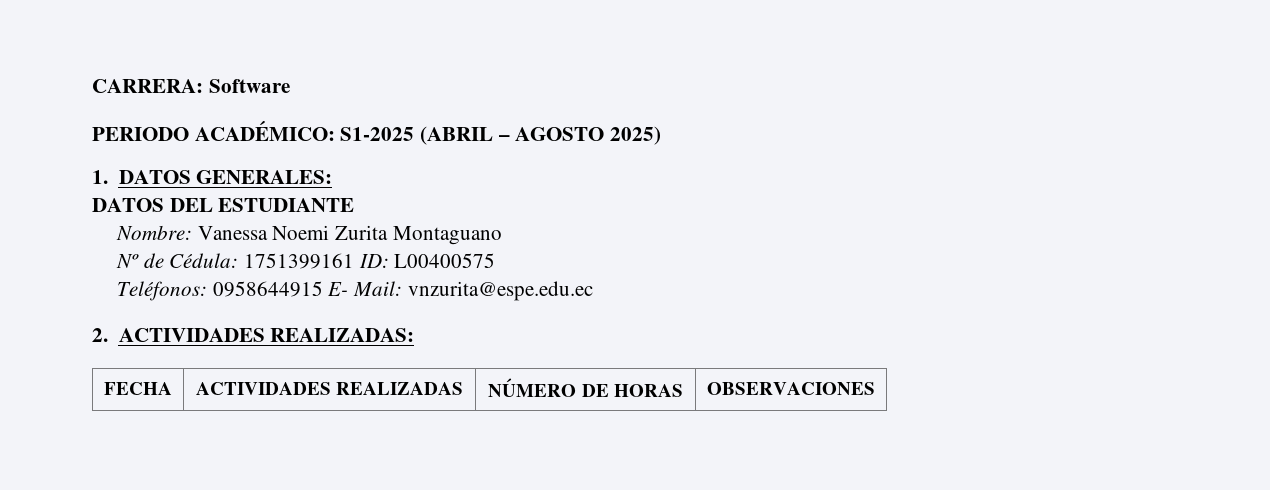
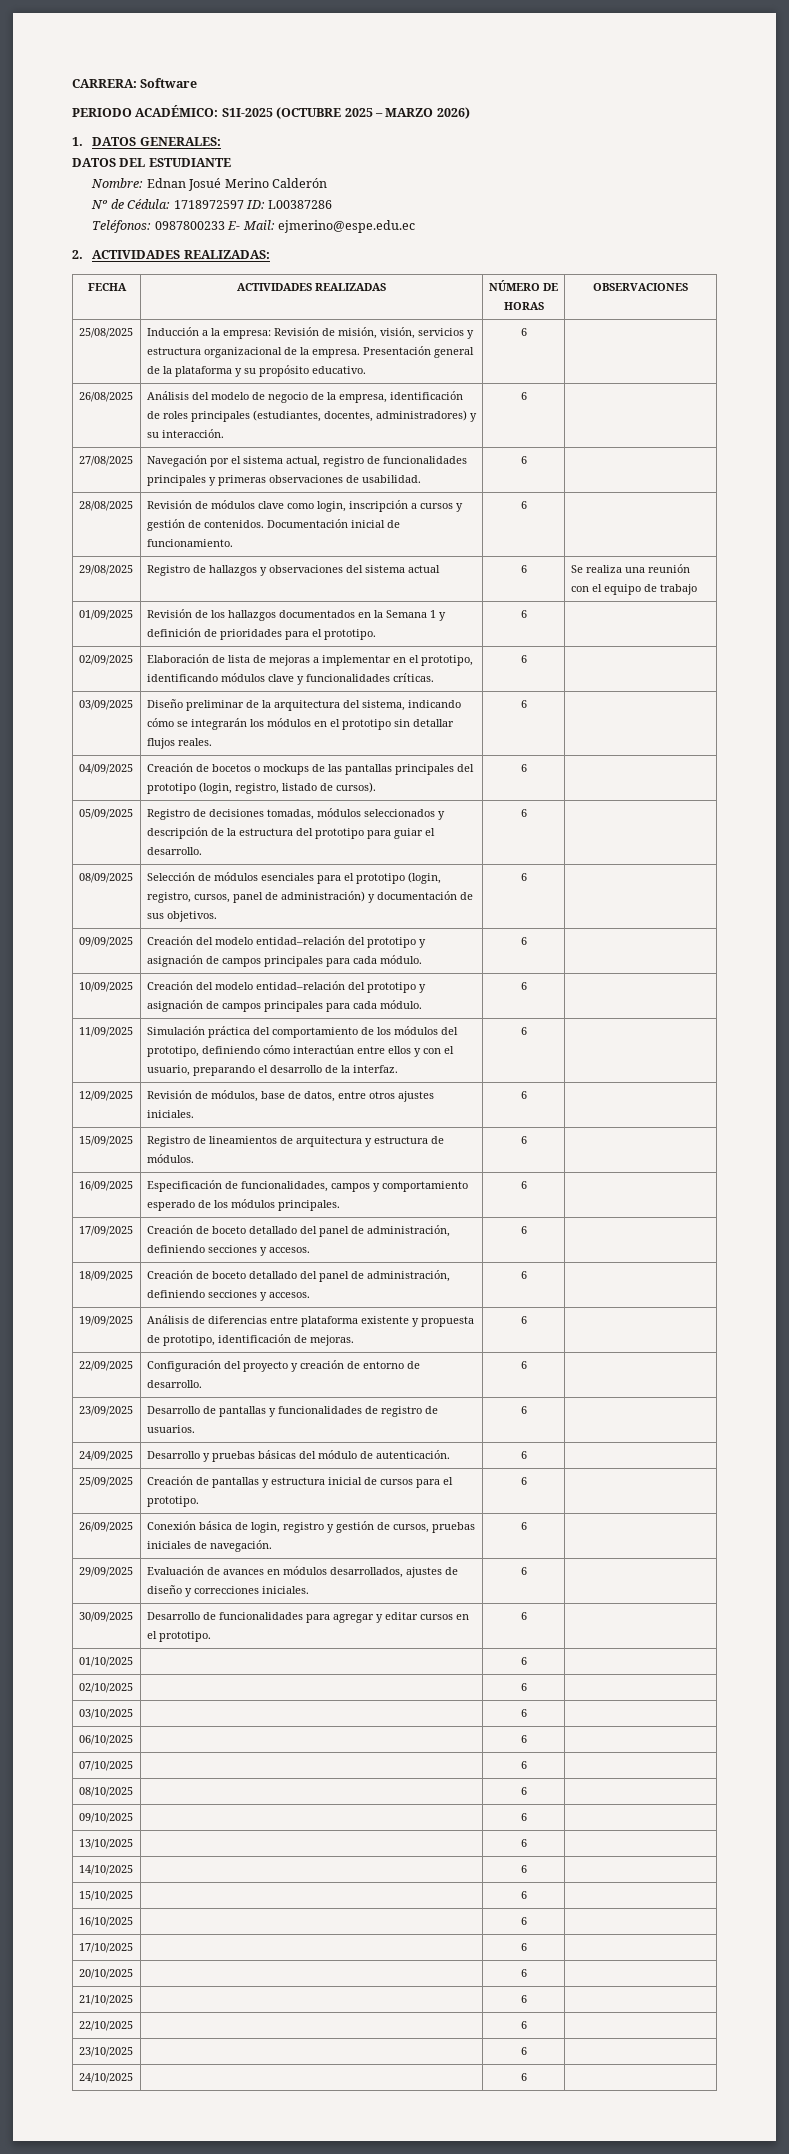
- PERIODO ACADÉMICO: S1-2025 (ABRIL – AGOSTO 2025)
+ PERIODO ACADÉMICO: S1I-2025 (OCTUBRE 2025 – MARZO 2026)
- Nombre: Vanessa Noemi Zurita Montaguano
+ Nombre: Ednan Josué Merino Calderón
- Nº de Cédula: 1751399161 ID: L00400575
+ Nº de Cédula: 1718972597 ID: L00387286
- Teléfonos: 0958644915 E- Mail: vnzurita@espe.edu.ec
+ Teléfonos: 0987800233 E- Mail: ejmerino@espe.edu.ec
+ 25/08/2025 | Inducción a la empresa: Revisión de misión, visión, servicios y estructura organizacional de la empresa. Presentación general de la plataforma y su propósito educativo. | 6 |
+ 26/08/2025 | Análisis del modelo de negocio de la empresa, identificación de roles principales (estudiantes, docentes, administradores) y su interacción. | 6 |
+ 27/08/2025 | Navegación por el sistema actual, registro de funcionalidades principales y primeras observaciones de usabilidad. | 6 |
+ 28/08/2025 | Revisión de módulos clave como login, inscripción a cursos y gestión de contenidos. Documentación inicial de funcionamiento. | 6 |
+ 29/08/2025 | Registro de hallazgos y observaciones del sistema actual | 6 | Se realiza una reunión con el equipo de trabajo
+ 01/09/2025 | Revisión de los hallazgos documentados en la Semana 1 y definición de prioridades para el prototipo. | 6 |
+ 02/09/2025 | Elaboración de lista de mejoras a implementar en el prototipo, identificando módulos clave y funcionalidades críticas. | 6 |
+ 03/09/2025 | Diseño preliminar de la arquitectura del sistema, indicando cómo se integrarán los módulos en el prototipo sin detallar flujos reales. | 6 |
+ 04/09/2025 | Creación de bocetos o mockups de las pantallas principales del prototipo (login, registro, listado de cursos). | 6 |
+ 05/09/2025 | Registro de decisiones tomadas, módulos seleccionados y descripción de la estructura del prototipo para guiar el desarrollo. | 6 |
+ 08/09/2025 | Selección de módulos esenciales para el prototipo (login, registro, cursos, panel de administración) y documentación de sus objetivos. | 6 |
+ 09/09/2025 | Creación del modelo entidad–relación del prototipo y asignación de campos principales para cada módulo. | 6 |
+ 10/09/2025 | Creación del modelo entidad–relación del prototipo y asignación de campos principales para cada módulo. | 6 |
+ 11/09/2025 | Simulación práctica del comportamiento de los módulos del prototipo, definiendo cómo interactúan entre ellos y con el usuario, preparando el desarrollo de la interfaz. | 6 |
+ 12/09/2025 | Revisión de módulos, base de datos, entre otros ajustes iniciales. | 6 |
+ 15/09/2025 | Registro de lineamientos de arquitectura y estructura de módulos. | 6 |
+ 16/09/2025 | Especificación de funcionalidades, campos y comportamiento esperado de los módulos principales. | 6 |
+ 17/09/2025 | Creación de boceto detallado del panel de administración, definiendo secciones y accesos. | 6 |
+ 18/09/2025 | Creación de boceto detallado del panel de administración, definiendo secciones y accesos. | 6 |
+ 19/09/2025 | Análisis de diferencias entre plataforma existente y propuesta de prototipo, identificación de mejoras. | 6 |
+ 22/09/2025 | Configuración del proyecto y creación de entorno de desarrollo. | 6 |
+ 23/09/2025 | Desarrollo de pantallas y funcionalidades de registro de usuarios. | 6 |
+ 24/09/2025 | Desarrollo y pruebas básicas del módulo de autenticación. | 6 |
+ 25/09/2025 | Creación de pantallas y estructura inicial de cursos para el prototipo. | 6 |
+ 26/09/2025 | Conexión básica de login, registro y gestión de cursos, pruebas iniciales de navegación. | 6 |
+ 29/09/2025 | Evaluación de avances en módulos desarrollados, ajustes de diseño y correcciones iniciales. | 6 |
+ 30/09/2025 | Desarrollo de funcionalidades para agregar y editar cursos en el prototipo. | 6 |
+ 01/10/2025 | | 6 |
+ 02/10/2025 | | 6 |
+ 03/10/2025 | | 6 |
+ 06/10/2025 | | 6 |
+ 07/10/2025 | | 6 |
+ 08/10/2025 | | 6 |
+ 09/10/2025 | | 6 |
+ 13/10/2025 | | 6 |
+ 14/10/2025 | | 6 |
+ 15/10/2025 | | 6 |
+ 16/10/2025 | | 6 |
+ 17/10/2025 | | 6 |
+ 20/10/2025 | | 6 |
+ 21/10/2025 | | 6 |
+ 22/10/2025 | | 6 |
+ 23/10/2025 | | 6 |
+ 24/10/2025 | | 6 |

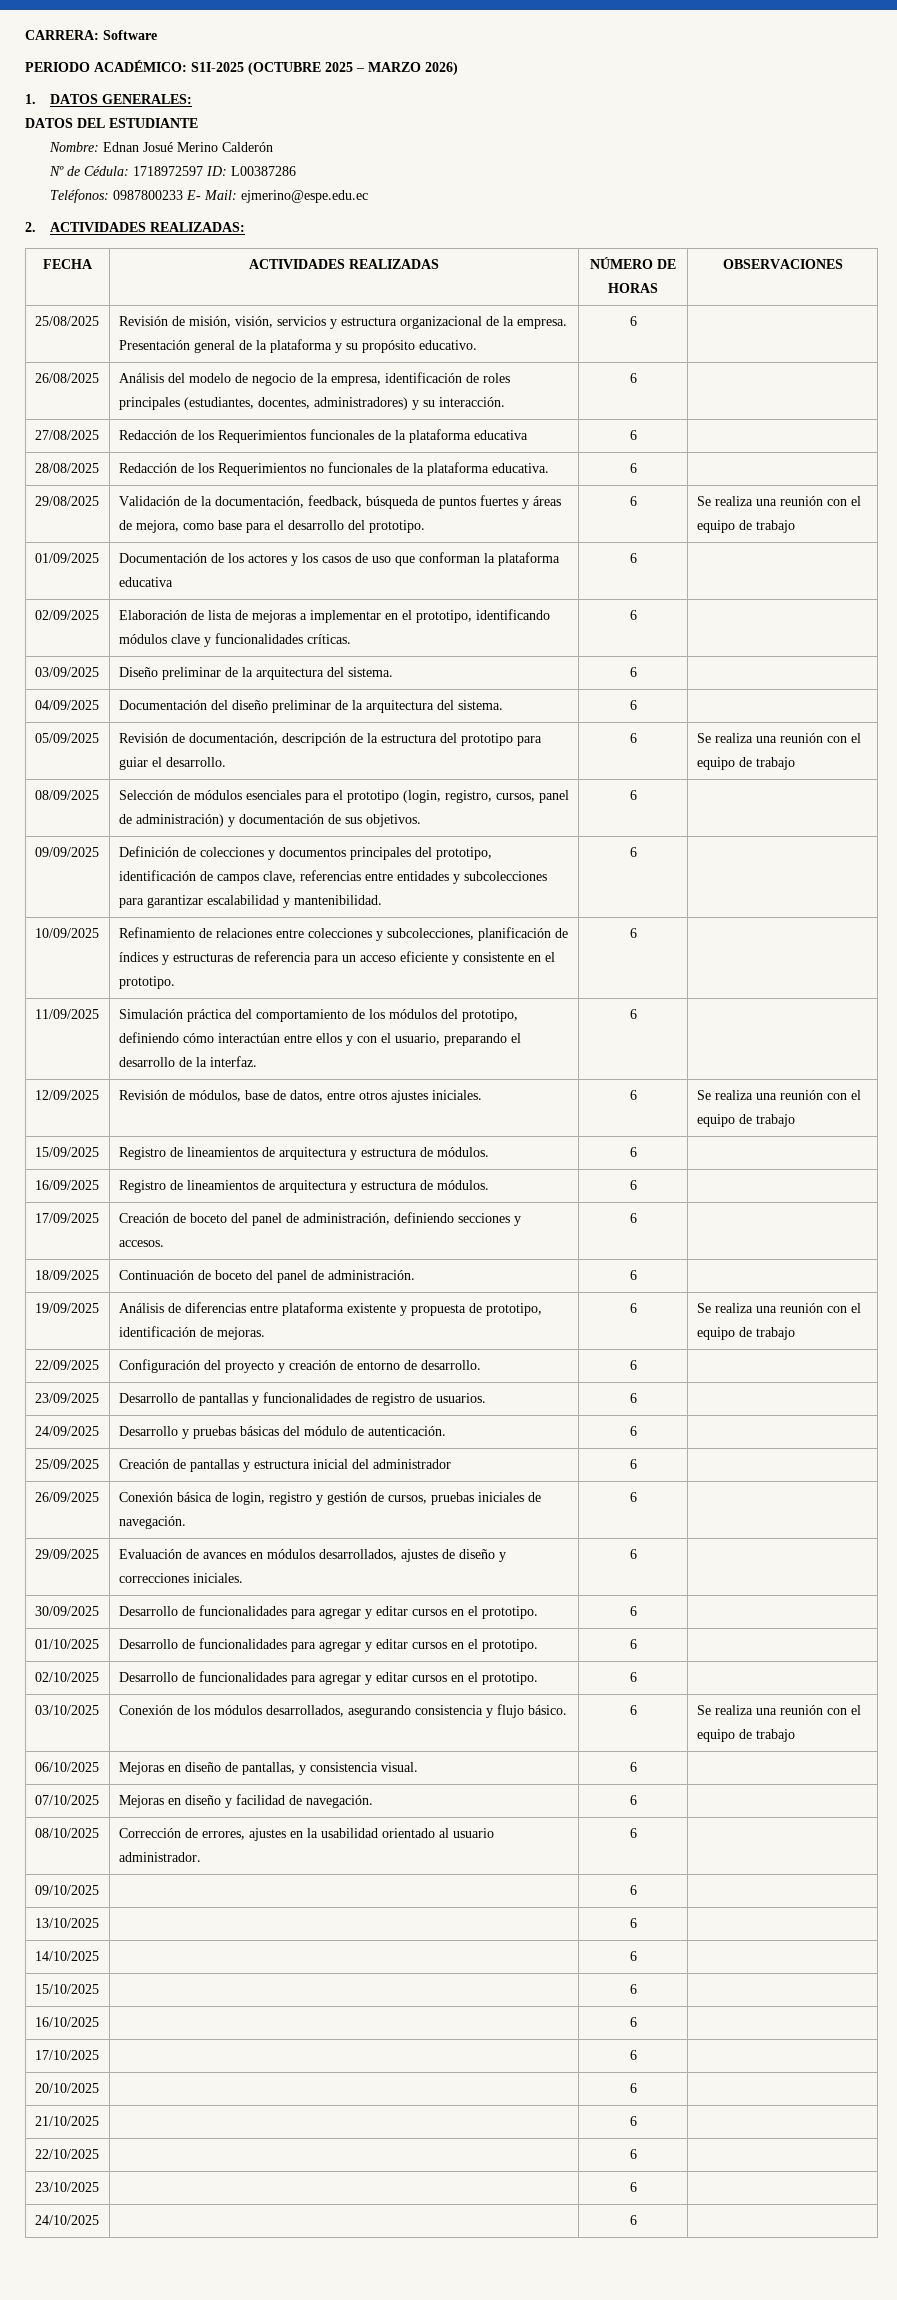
- 25/08/2025 | Inducción a la empresa: Revisión de misión, visión, servicios y estructura organizacional de la empresa. Presentación general de la plataforma y su propósito educativo. | 6 |
+ 25/08/2025 | Revisión de misión, visión, servicios y estructura organizacional de la empresa. Presentación general de la plataforma y su propósito educativo. | 6 |
- 27/08/2025 | Navegación por el sistema actual, registro de funcionalidades principales y primeras observaciones de usabilidad. | 6 |
- 28/08/2025 | Revisión de módulos clave como login, inscripción a cursos y gestión de contenidos. Documentación inicial de funcionamiento. | 6 |
- 29/08/2025 | Registro de hallazgos y observaciones del sistema actual | 6 | Se realiza una reunión con el equipo de trabajo
+ 27/08/2025 | Redacción de los Requerimientos funcionales de la plataforma educativa | 6 |
+ 28/08/2025 | Redacción de los Requerimientos no funcionales de la plataforma educativa. | 6 |
+ 29/08/2025 | Validación de la documentación, feedback, búsqueda de puntos fuertes y áreas de mejora, como base para el desarrollo del prototipo. | 6 | Se realiza una reunión con el equipo de trabajo
- 01/09/2025 | Revisión de los hallazgos documentados en la Semana 1 y definición de prioridades para el prototipo. | 6 |
+ 01/09/2025 | Documentación de los actores y los casos de uso que conforman la plataforma educativa | 6 |
- 03/09/2025 | Diseño preliminar de la arquitectura del sistema, indicando cómo se integrarán los módulos en el prototipo sin detallar flujos reales. | 6 |
- 04/09/2025 | Creación de bocetos o mockups de las pantallas principales del prototipo (login, registro, listado de cursos). | 6 |
- 05/09/2025 | Registro de decisiones tomadas, módulos seleccionados y descripción de la estructura del prototipo para guiar el desarrollo. | 6 |
+ 03/09/2025 | Diseño preliminar de la arquitectura del sistema. | 6 |
+ 04/09/2025 | Documentación del diseño preliminar de la arquitectura del sistema. | 6 |
+ 05/09/2025 | Revisión de documentación, descripción de la estructura del prototipo para guiar el desarrollo. | 6 | Se realiza una reunión con el equipo de trabajo
- 09/09/2025 | Creación del modelo entidad–relación del prototipo y asignación de campos principales para cada módulo. | 6 |
- 10/09/2025 | Creación del modelo entidad–relación del prototipo y asignación de campos principales para cada módulo. | 6 |
+ 09/09/2025 | Definición de colecciones y documentos principales del prototipo, identificación de campos clave, referencias entre entidades y subcolecciones para garantizar escalabilidad y mantenibilidad. | 6 |
+ 10/09/2025 | Refinamiento de relaciones entre colecciones y subcolecciones, planificación de índices y estructuras de referencia para un acceso eficiente y consistente en el prototipo. | 6 |
- 12/09/2025 | Revisión de módulos, base de datos, entre otros ajustes iniciales. | 6 |
+ 12/09/2025 | Revisión de módulos, base de datos, entre otros ajustes iniciales. | 6 | Se realiza una reunión con el equipo de trabajo
- 16/09/2025 | Especificación de funcionalidades, campos y comportamiento esperado de los módulos principales. | 6 |
+ 16/09/2025 | Registro de lineamientos de arquitectura y estructura de módulos. | 6 |
- 17/09/2025 | Creación de boceto detallado del panel de administración, definiendo secciones y accesos. | 6 |
+ 17/09/2025 | Creación de boceto del panel de administración, definiendo secciones y accesos. | 6 |
- 18/09/2025 | Creación de boceto detallado del panel de administración, definiendo secciones y accesos. | 6 |
+ 18/09/2025 | Continuación de boceto del panel de administración. | 6 |
- 19/09/2025 | Análisis de diferencias entre plataforma existente y propuesta de prototipo, identificación de mejoras. | 6 |
+ 19/09/2025 | Análisis de diferencias entre plataforma existente y propuesta de prototipo, identificación de mejoras. | 6 | Se realiza una reunión con el equipo de trabajo
- 25/09/2025 | Creación de pantallas y estructura inicial de cursos para el prototipo. | 6 |
+ 25/09/2025 | Creación de pantallas y estructura inicial del administrador | 6 |
- 01/10/2025 | | 6 |
- 02/10/2025 | | 6 |
- 03/10/2025 | | 6 |
- 06/10/2025 | | 6 |
- 07/10/2025 | | 6 |
- 08/10/2025 | | 6 |
+ 01/10/2025 | Desarrollo de funcionalidades para agregar y editar cursos en el prototipo. | 6 |
+ 02/10/2025 | Desarrollo de funcionalidades para agregar y editar cursos en el prototipo. | 6 |
+ 03/10/2025 | Conexión de los módulos desarrollados, asegurando consistencia y flujo básico. | 6 | Se realiza una reunión con el equipo de trabajo
+ 06/10/2025 | Mejoras en diseño de pantallas, y consistencia visual. | 6 |
+ 07/10/2025 | Mejoras en diseño y facilidad de navegación. | 6 |
+ 08/10/2025 | Corrección de errores, ajustes en la usabilidad orientado al usuario administrador. | 6 |

